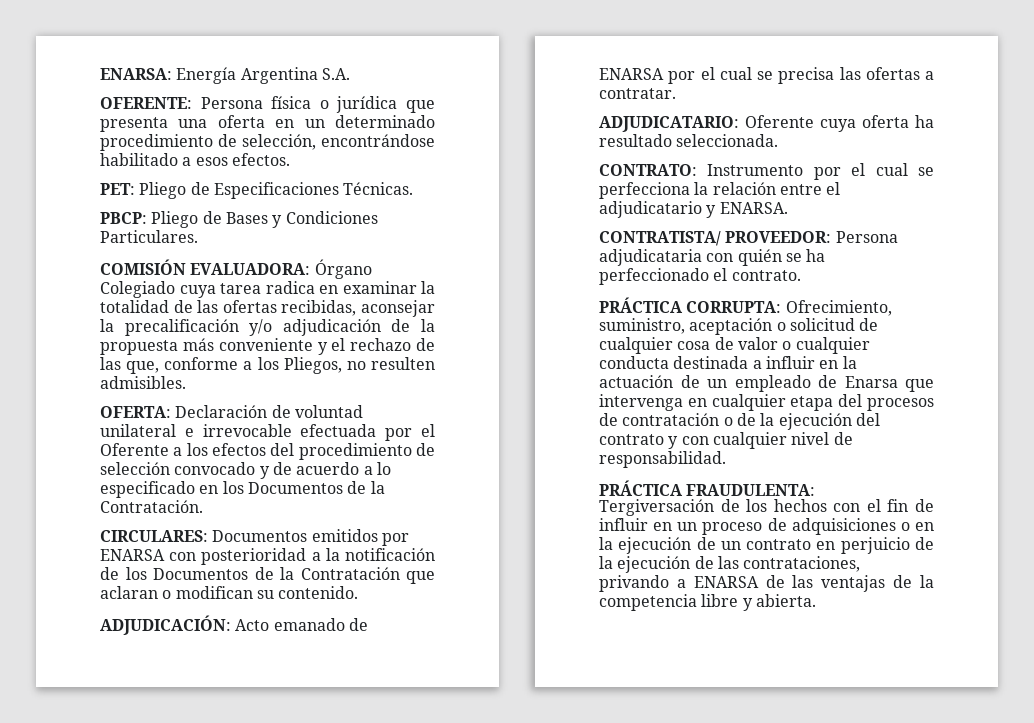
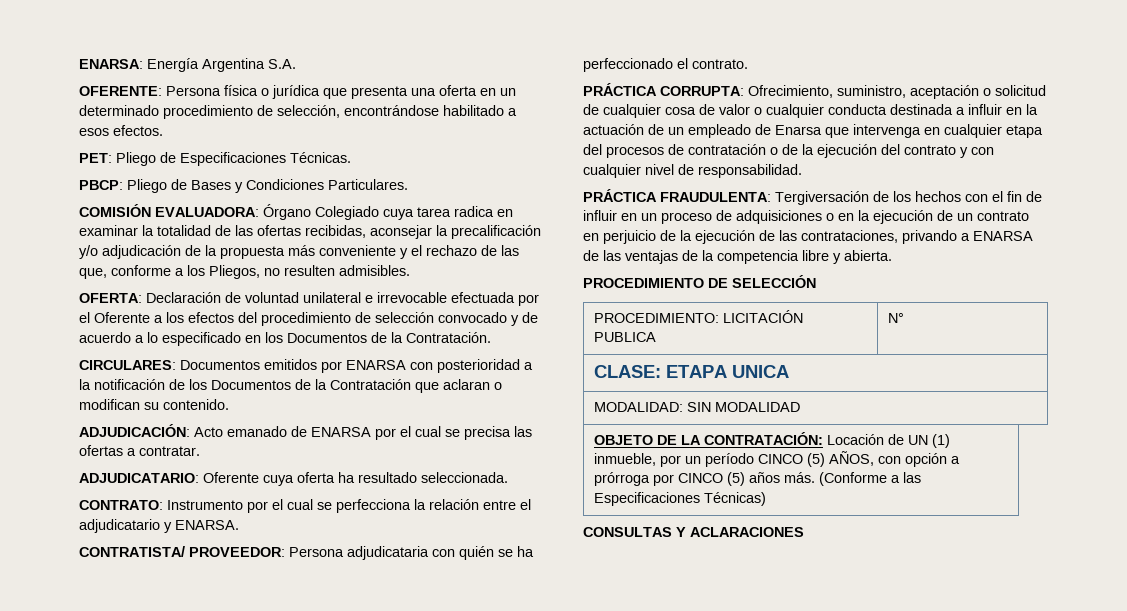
+ PROCEDIMIENTO DE SELECCIÓN
+ PROCEDIMIENTO: LICITACIÓN PUBLICA | N°
+ CLASE: ETAPA UNICA
+ MODALIDAD: SIN MODALIDAD
+ OBJETO DE LA CONTRATACIÓN: Locación de UN (1) inmueble, por un período CINCO (5) AÑOS, con opción a prórroga por CINCO (5) años más. (Conforme a las Especificaciones Técnicas)
+ CONSULTAS Y ACLARACIONES

